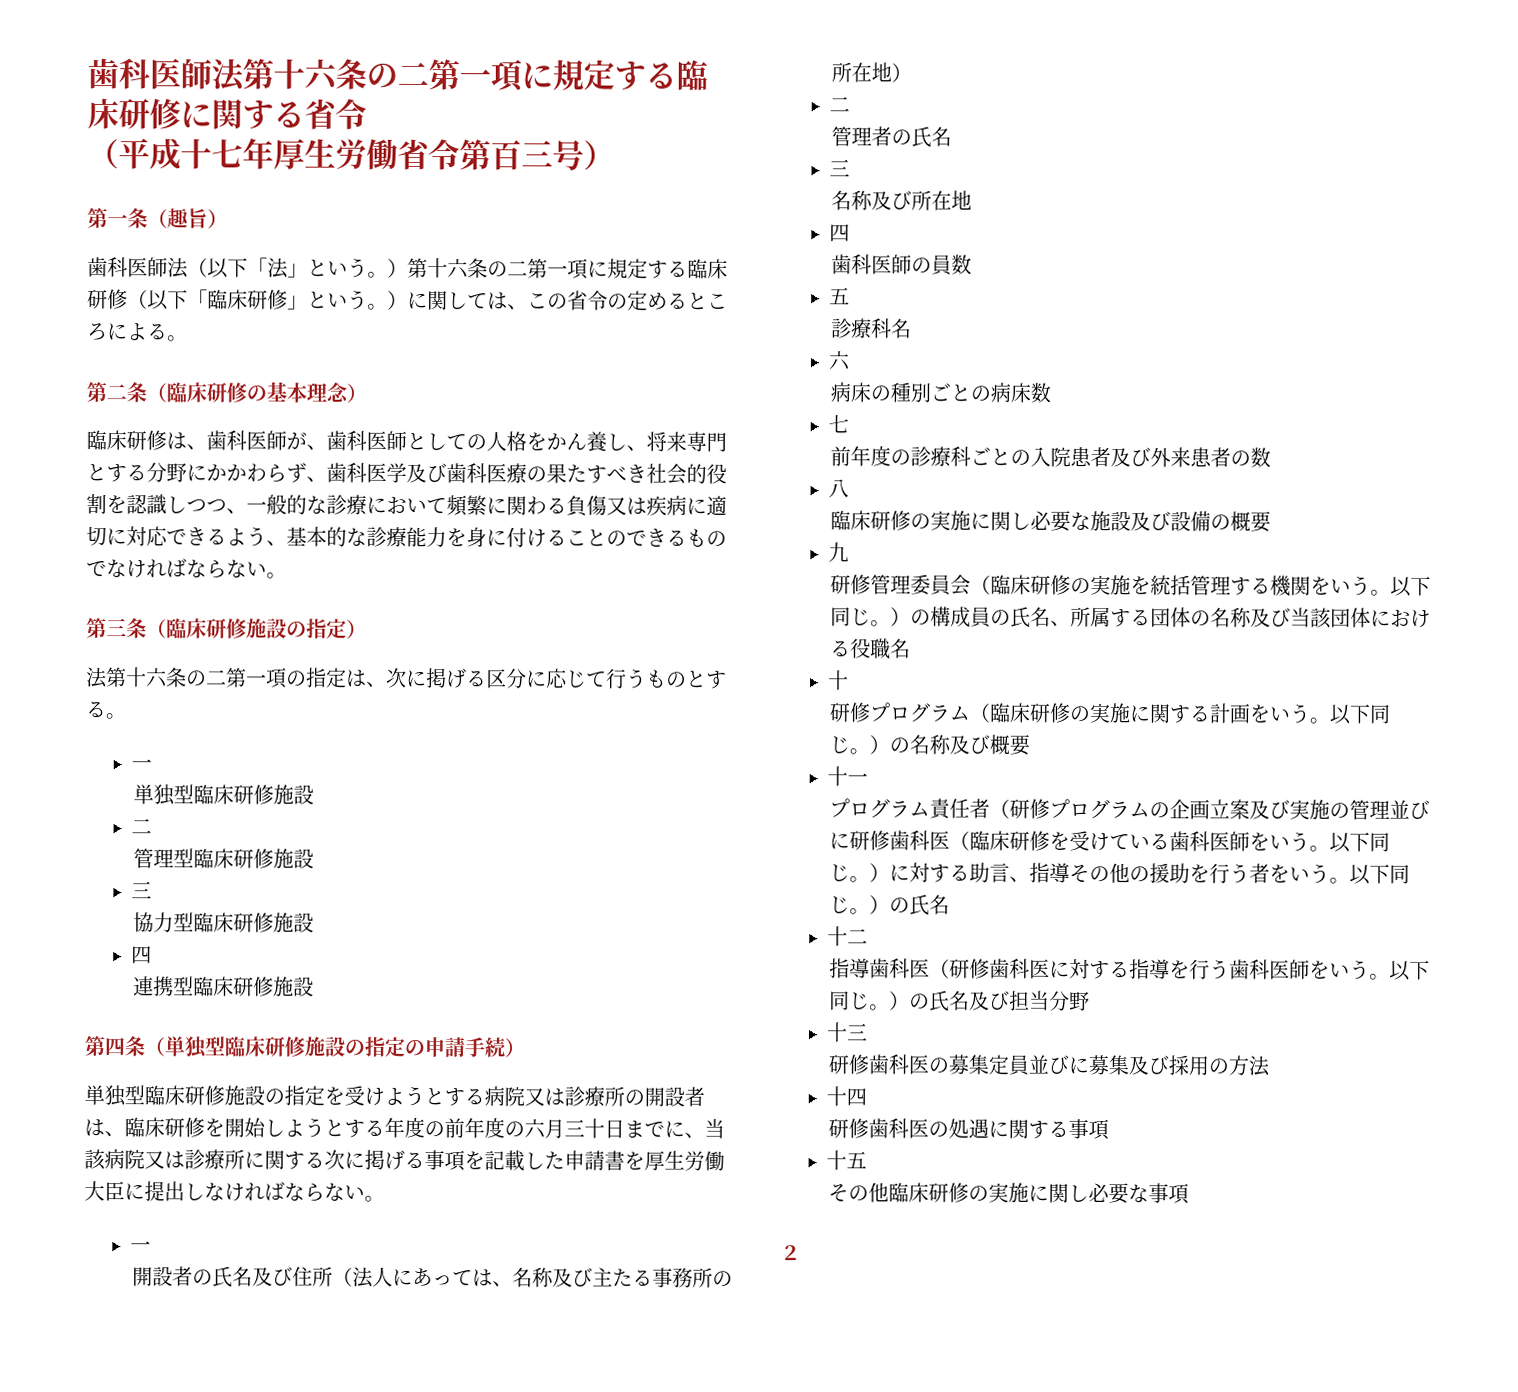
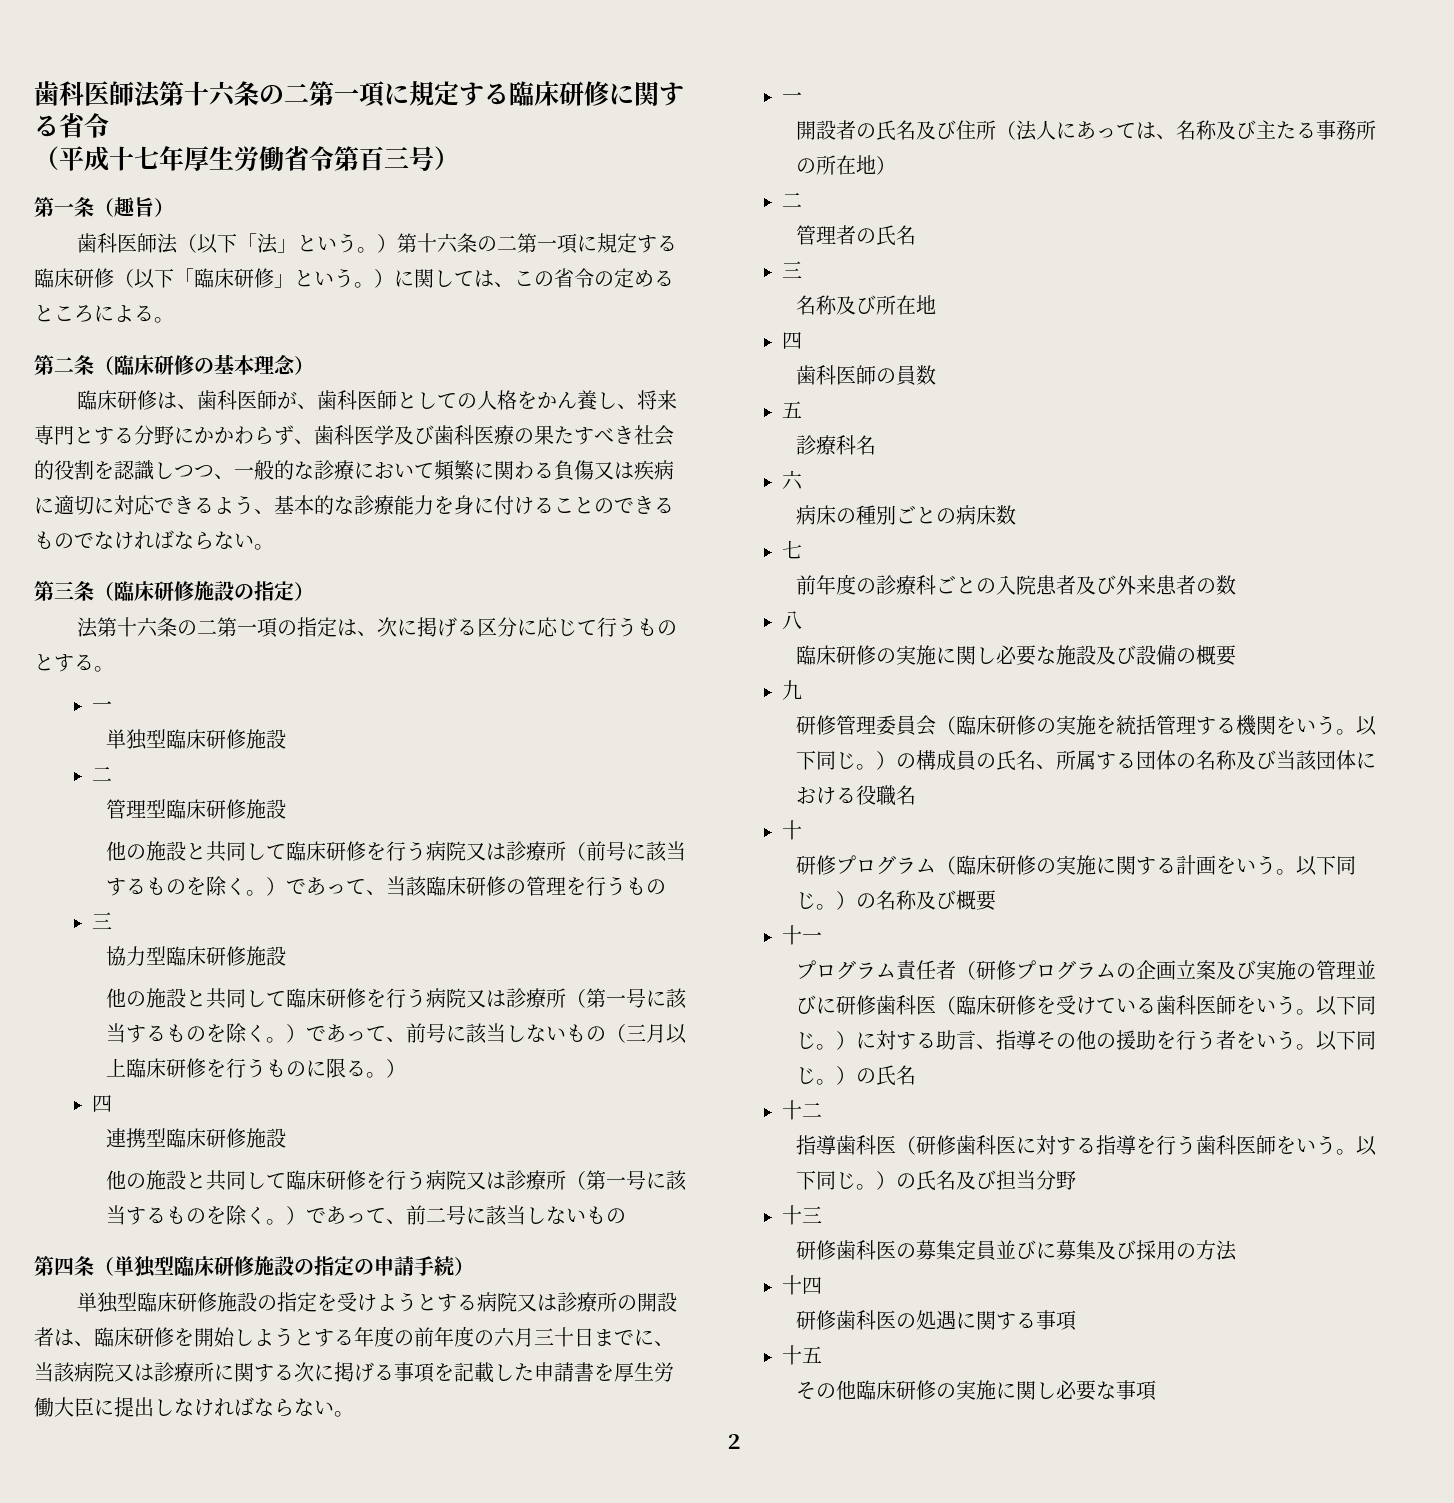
+ 他の施設と共同して臨床研修を行う病院又は診療所（前号に該当するものを除く。）であって、当該臨床研修の管理を行うもの
+ 他の施設と共同して臨床研修を行う病院又は診療所（第一号に該当するものを除く。）であって、前号に該当しないもの（三月以上臨床研修を行うものに限る。）
+ 他の施設と共同して臨床研修を行う病院又は診療所（第一号に該当するものを除く。）であって、前二号に該当しないもの

